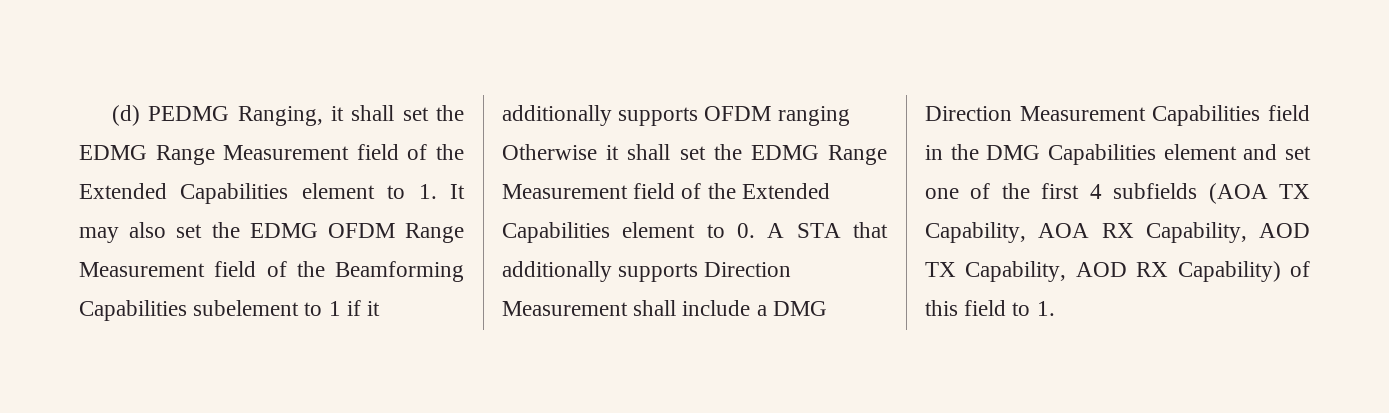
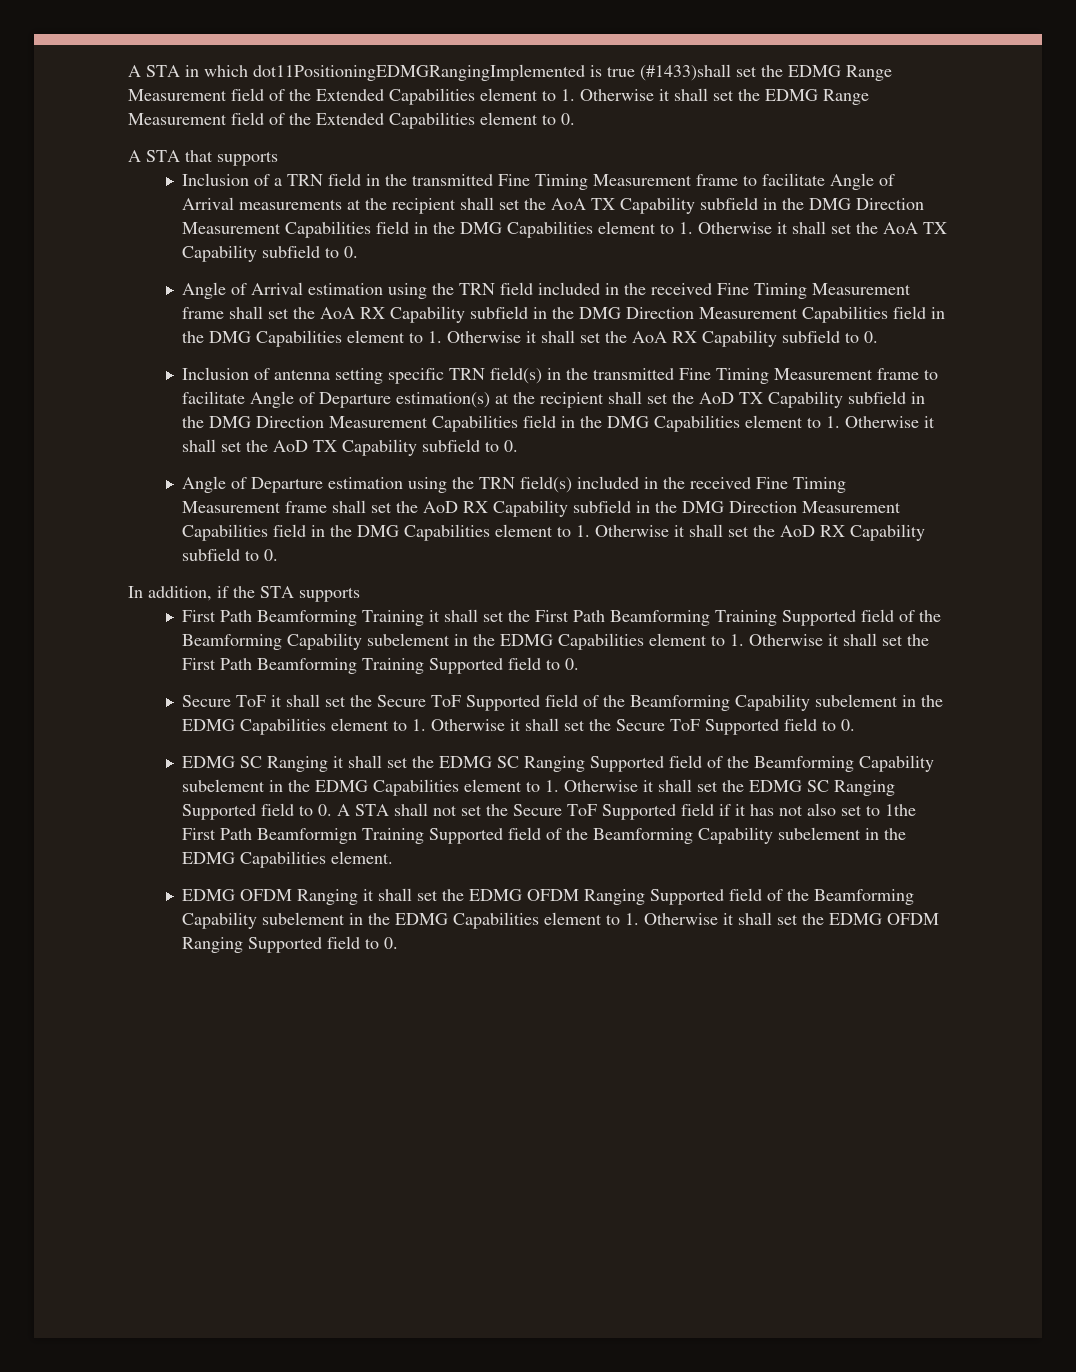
- (d) PEDMG Ranging, it shall set the EDMG Range Measurement field of the Extended Capabilities element to 1. It may also set the EDMG OFDM Range Measurement field of the Beamforming Capabilities subelement to 1 if it additionally supports OFDM ranging Otherwise it shall set the EDMG Range Measurement field of the Extended Capabilities element to 0. A STA that additionally supports Direction Measurement shall include a DMG Direction Measurement Capabilities field in the DMG Capabilities element and set one of the first 4 subfields (AOA TX Capability, AOA RX Capability, AOD TX Capability, AOD RX Capability) of this field to 1.
+ A STA in which dot11PositioningEDMGRangingImplemented is true (#1433)shall set the EDMG Range Measurement field of the Extended Capabilities element to 1. Otherwise it shall set the EDMG Range Measurement field of the Extended Capabilities element to 0.
+ A STA that supports
+ Inclusion of a TRN field in the transmitted Fine Timing Measurement frame to facilitate Angle of Arrival measurements at the recipient shall set the AoA TX Capability subfield in the DMG Direction Measurement Capabilities field in the DMG Capabilities element to 1. Otherwise it shall set the AoA TX Capability subfield to 0.
+ Angle of Arrival estimation using the TRN field included in the received Fine Timing Measurement frame shall set the AoA RX Capability subfield in the DMG Direction Measurement Capabilities field in the DMG Capabilities element to 1. Otherwise it shall set the AoA RX Capability subfield to 0.
+ Inclusion of antenna setting specific TRN field(s) in the transmitted Fine Timing Measurement frame to facilitate Angle of Departure estimation(s) at the recipient shall set the AoD TX Capability subfield in the DMG Direction Measurement Capabilities field in the DMG Capabilities element to 1. Otherwise it shall set the AoD TX Capability subfield to 0.
+ Angle of Departure estimation using the TRN field(s) included in the received Fine Timing Measurement frame shall set the AoD RX Capability subfield in the DMG Direction Measurement Capabilities field in the DMG Capabilities element to 1. Otherwise it shall set the AoD RX Capability subfield to 0.
+ In addition, if the STA supports
+ First Path Beamforming Training it shall set the First Path Beamforming Training Supported field of the Beamforming Capability subelement in the EDMG Capabilities element to 1. Otherwise it shall set the First Path Beamforming Training Supported field to 0.
+ Secure ToF it shall set the Secure ToF Supported field of the Beamforming Capability subelement in the EDMG Capabilities element to 1. Otherwise it shall set the Secure ToF Supported field to 0.
+ EDMG SC Ranging it shall set the EDMG SC Ranging Supported field of the Beamforming Capability subelement in the EDMG Capabilities element to 1. Otherwise it shall set the EDMG SC Ranging Supported field to 0. A STA shall not set the Secure ToF Supported field if it has not also set to 1the First Path Beamformign Training Supported field of the Beamforming Capability subelement in the EDMG Capabilities element.
+ EDMG OFDM Ranging it shall set the EDMG OFDM Ranging Supported field of the Beamforming Capability subelement in the EDMG Capabilities element to 1. Otherwise it shall set the EDMG OFDM Ranging Supported field to 0.

